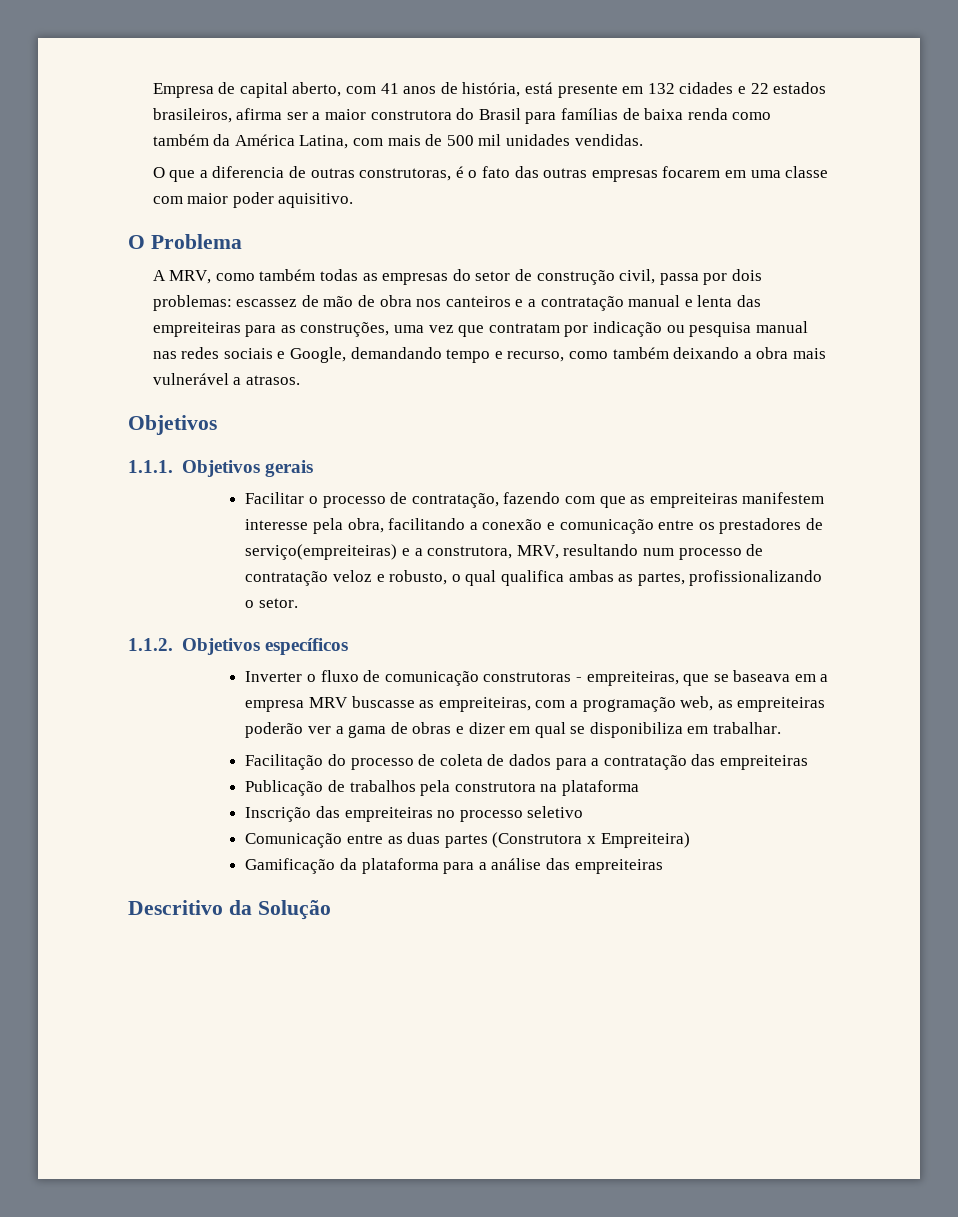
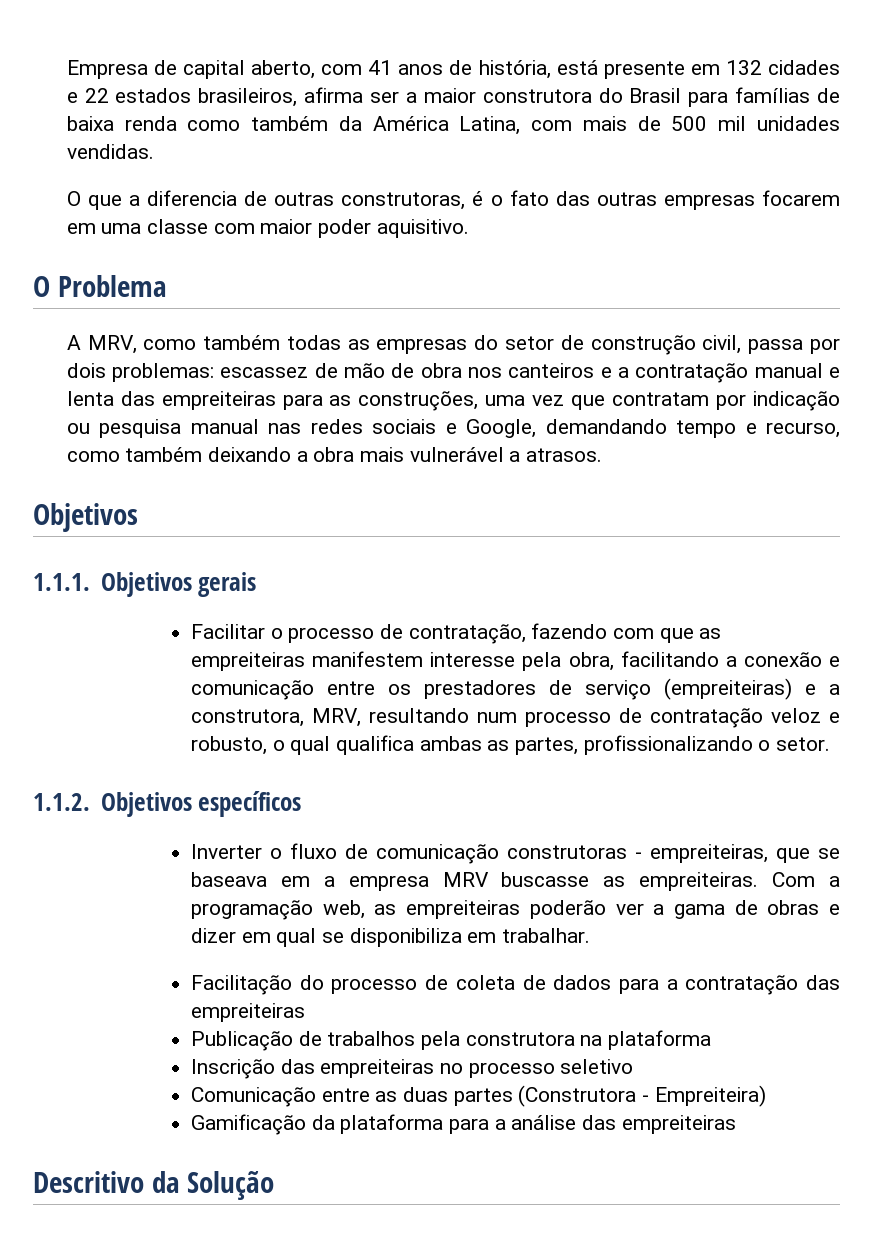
- Facilitar o processo de contratação, fazendo com que as empreiteiras manifestem interesse pela obra, facilitando a conexão e comunicação entre os prestadores de serviço(empreiteiras) e a construtora, MRV, resultando num processo de contratação veloz e robusto, o qual qualifica ambas as partes, profissionalizando o setor.
+ Facilitar o processo de contratação, fazendo com que as empreiteiras manifestem interesse pela obra, facilitando a conexão e comunicação entre os prestadores de serviço (empreiteiras) e a construtora, MRV, resultando num processo de contratação veloz e robusto, o qual qualifica ambas as partes, profissionalizando o setor.
- Inverter o fluxo de comunicação construtoras - empreiteiras, que se baseava em a empresa MRV buscasse as empreiteiras, com a programação web, as empreiteiras poderão ver a gama de obras e dizer em qual se disponibiliza em trabalhar.
+ Inverter o fluxo de comunicação construtoras - empreiteiras, que se baseava em a empresa MRV buscasse as empreiteiras. Com a programação web, as empreiteiras poderão ver a gama de obras e dizer em qual se disponibiliza em trabalhar.
- Comunicação entre as duas partes (Construtora x Empreiteira)
+ Comunicação entre as duas partes (Construtora - Empreiteira)

